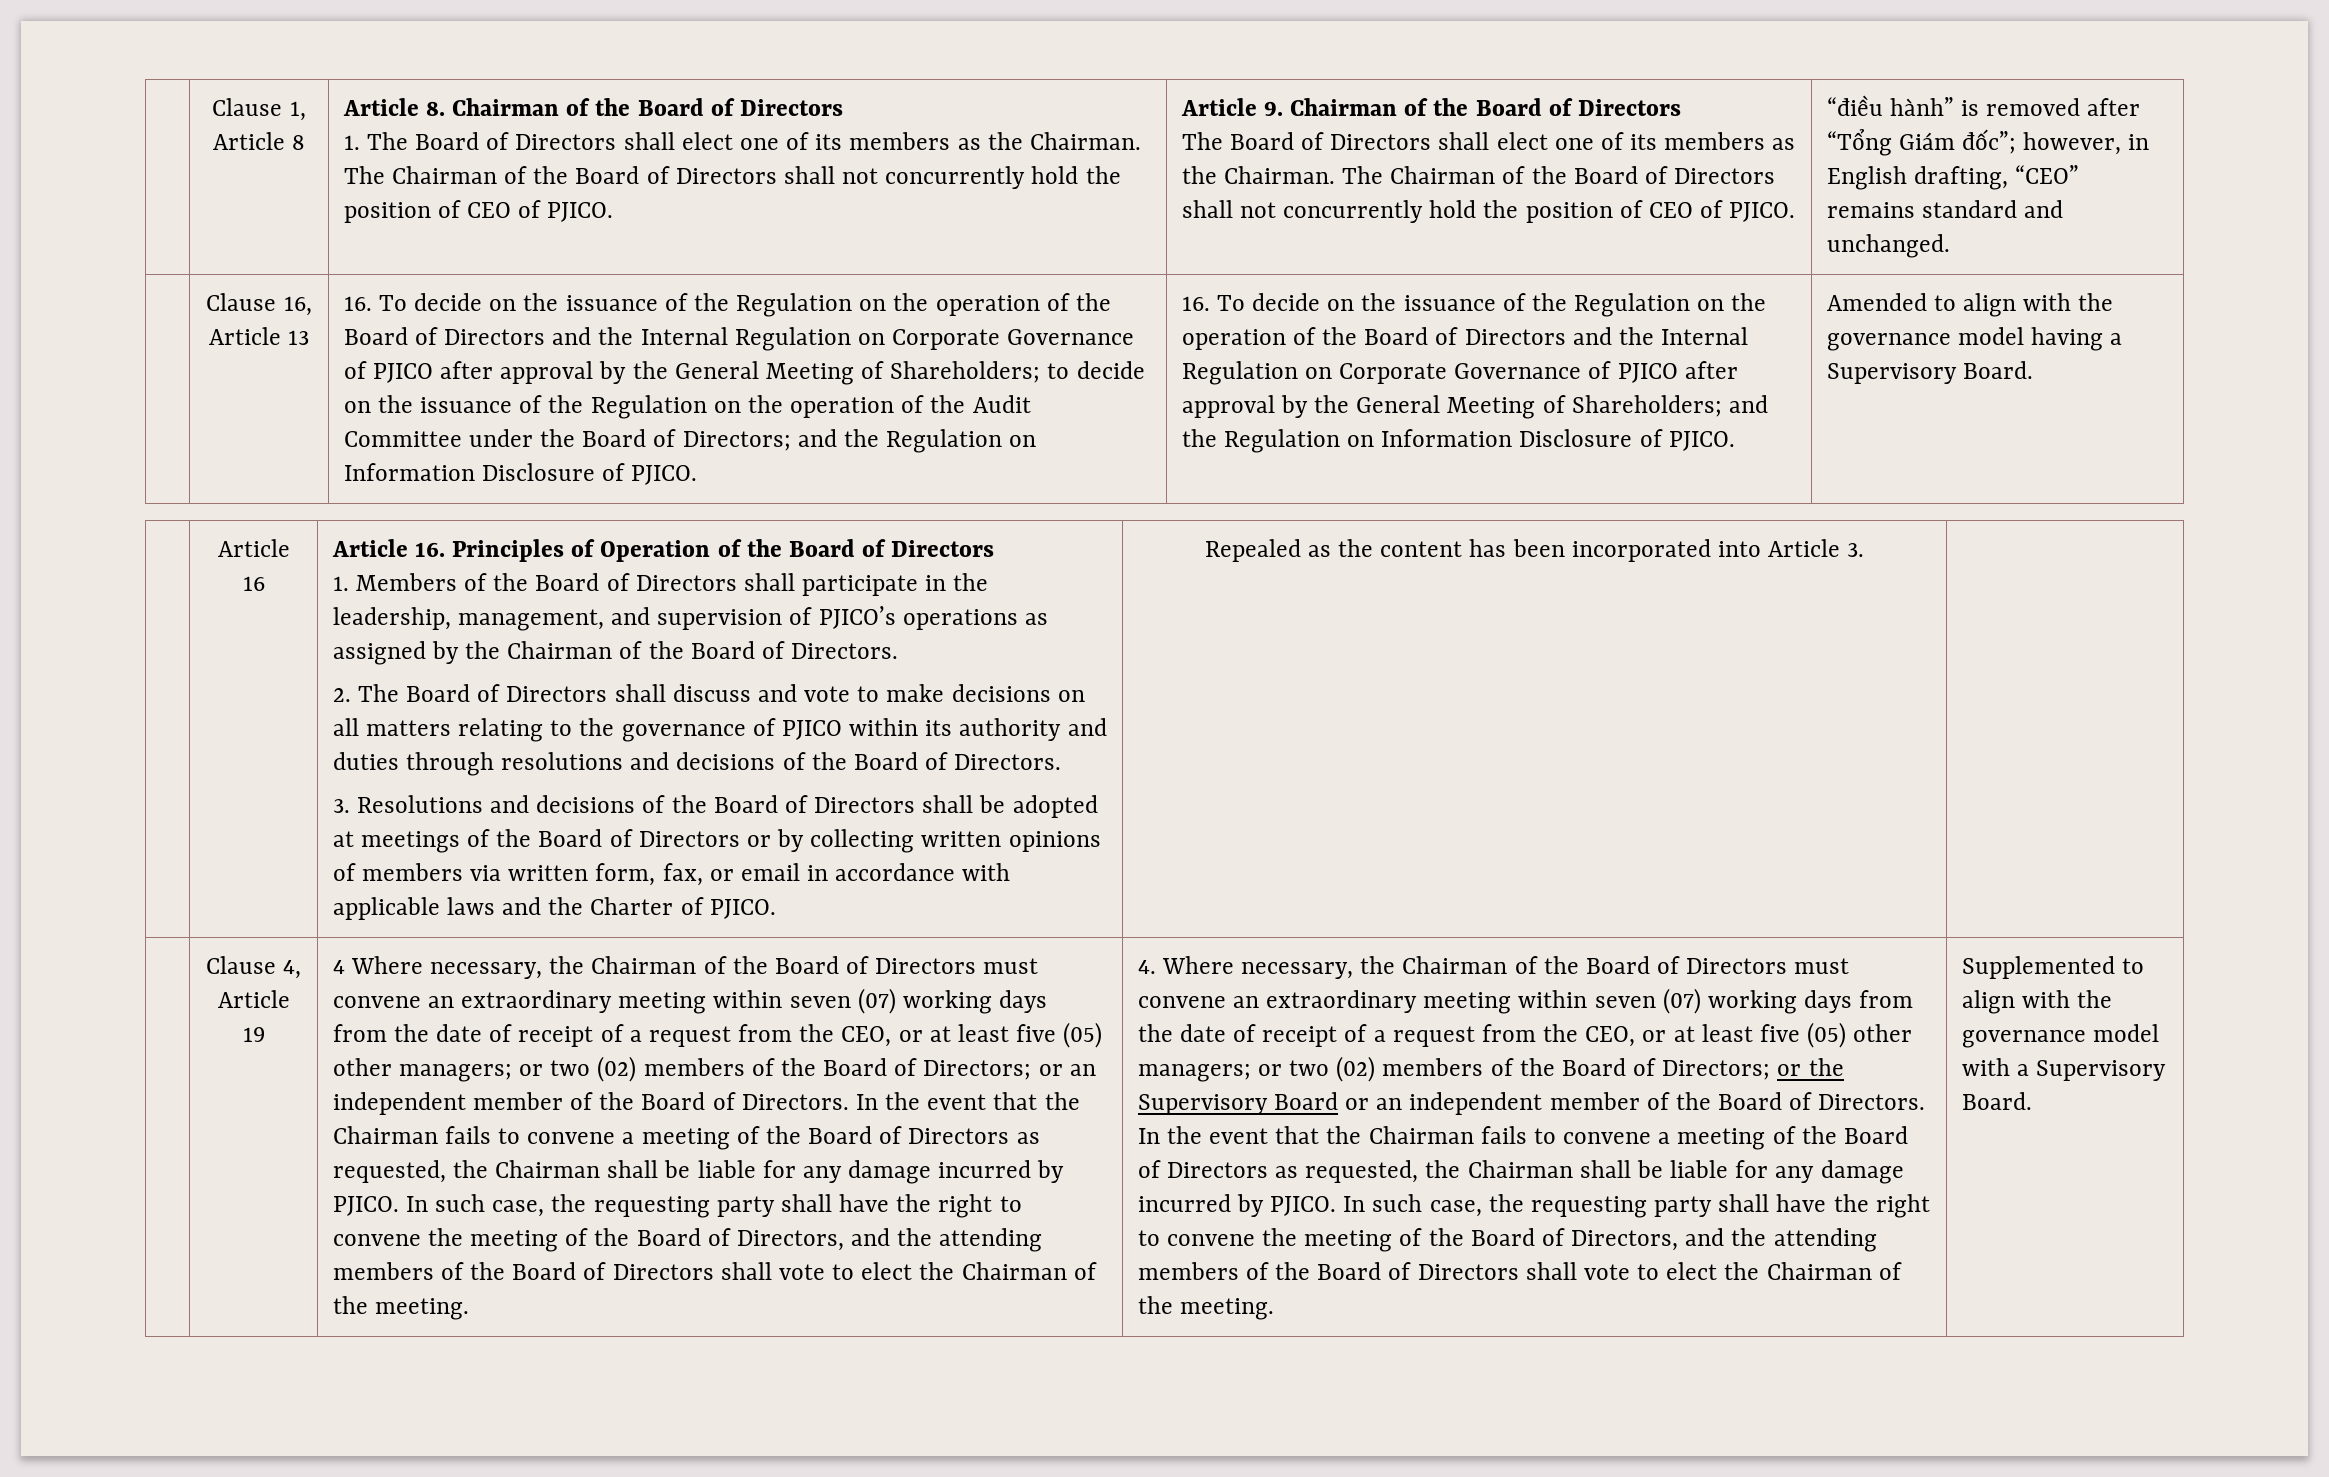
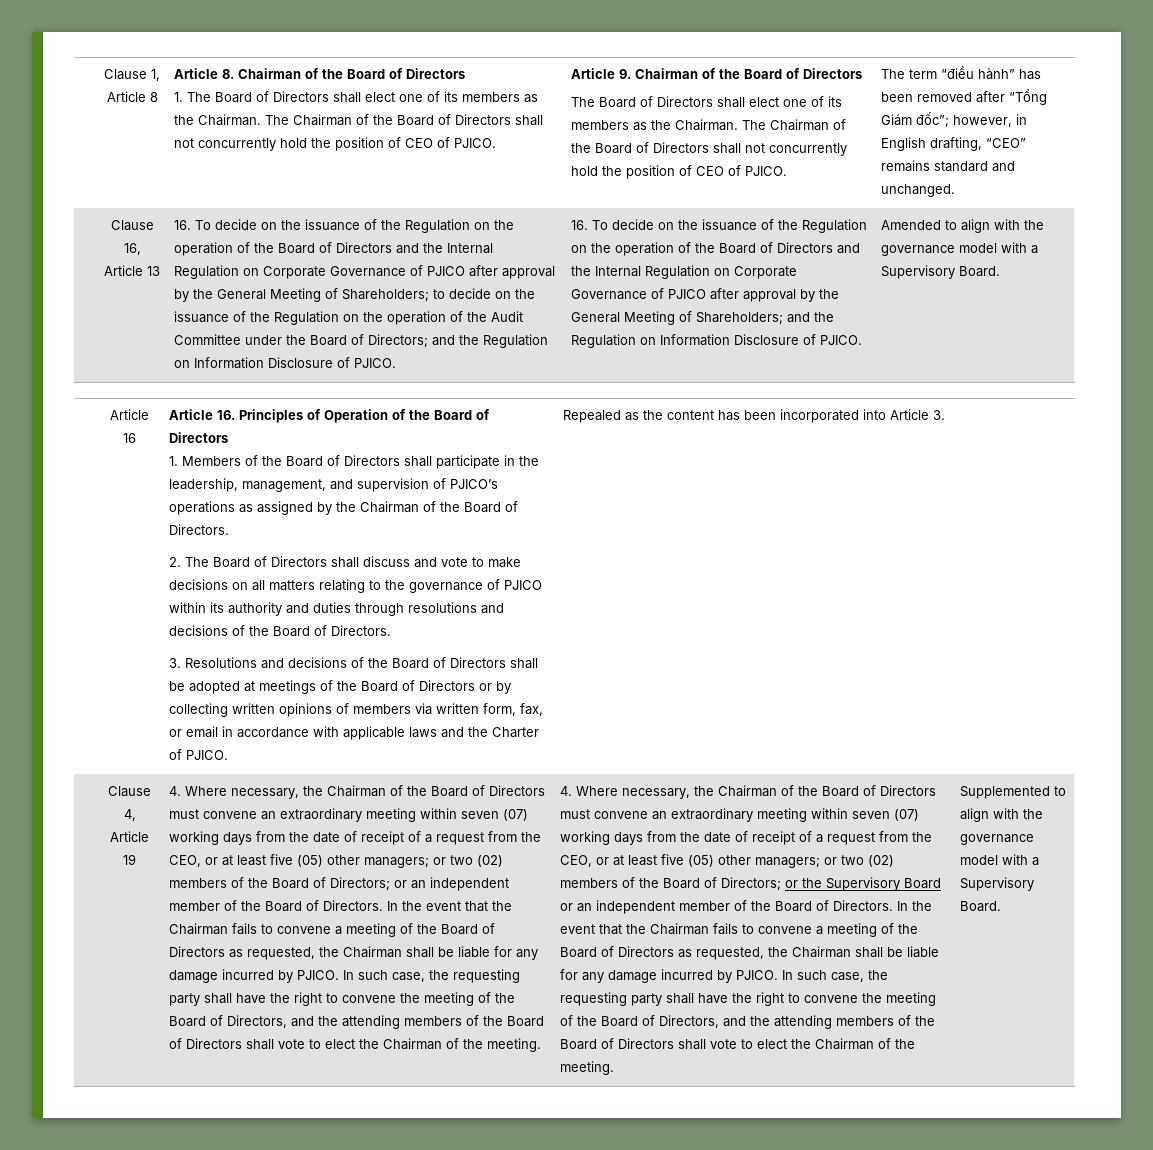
- “điều hành” is removed after “Tổng Giám đốc”; however, in English drafting, “CEO” remains standard and unchanged.
+ The term “điều hành” has been removed after “Tổng Giám đốc”; however, in English drafting, “CEO” remains standard and unchanged.
- Amended to align with the governance model having a Supervisory Board.
+ Amended to align with the governance model with a Supervisory Board.
- 4 Where necessary, the Chairman of the Board of Directors must convene an extraordinary meeting within seven (07) working days from the date of receipt of a request from the CEO, or at least five (05) other managers; or two (02) members of the Board of Directors; or an independent member of the Board of Directors.
+ 4. Where necessary, the Chairman of the Board of Directors must convene an extraordinary meeting within seven (07) working days from the date of receipt of a request from the CEO, or at least five (05) other managers; or two (02) members of the Board of Directors; or an independent member of the Board of Directors.

